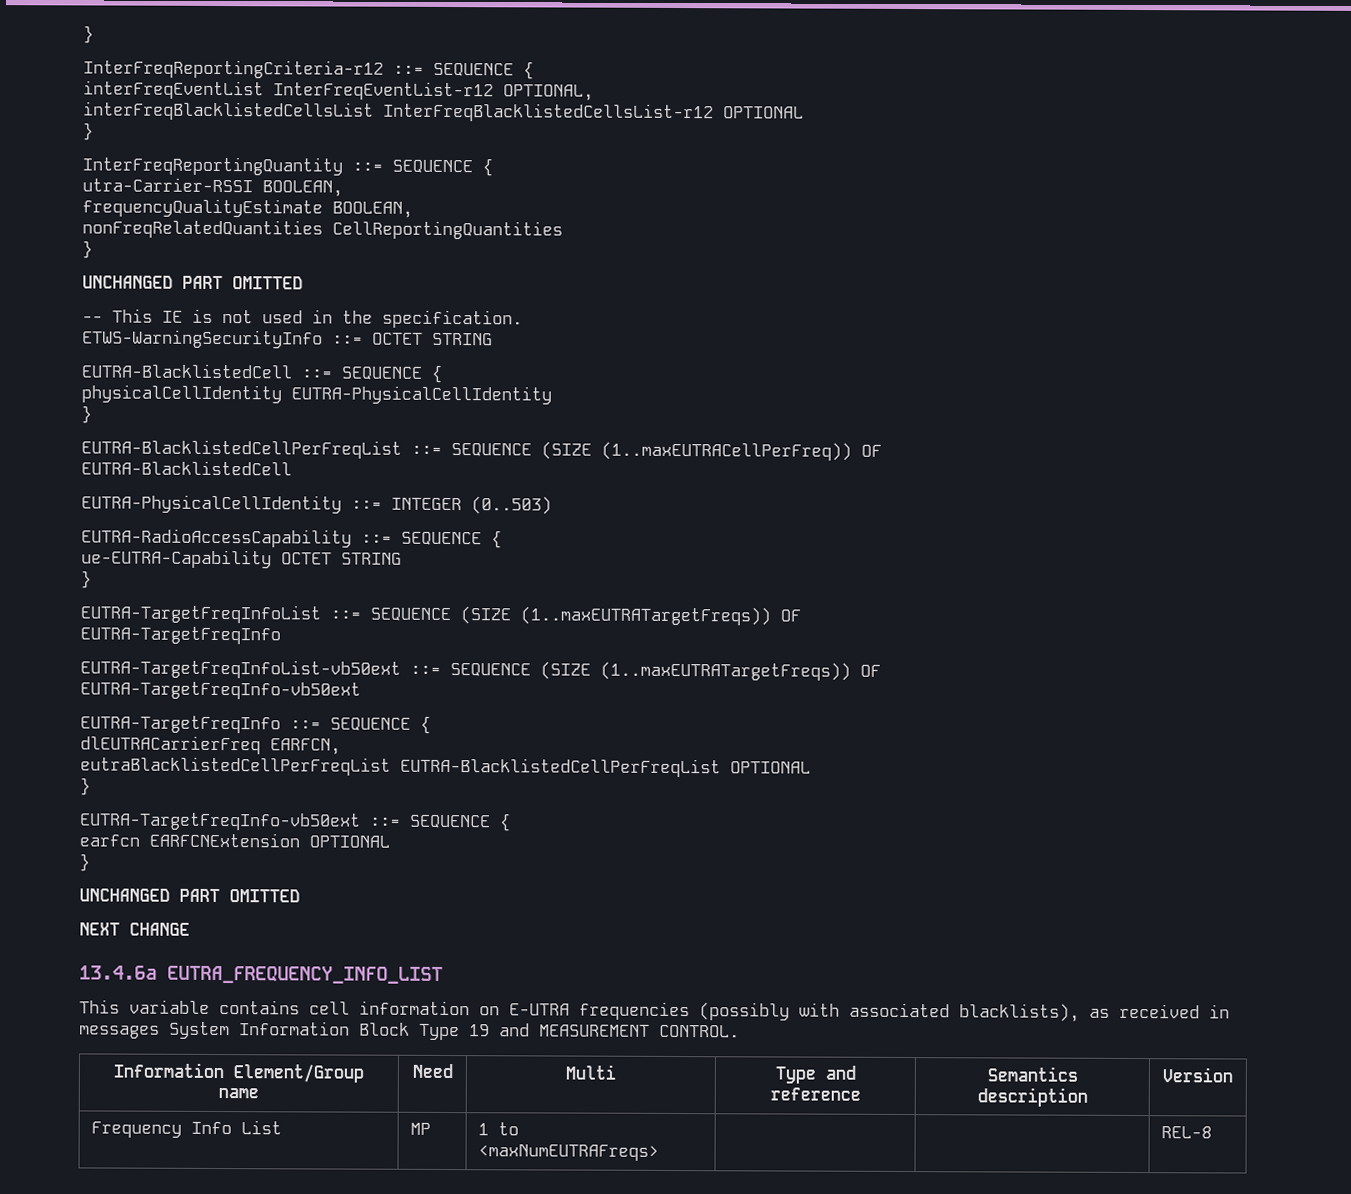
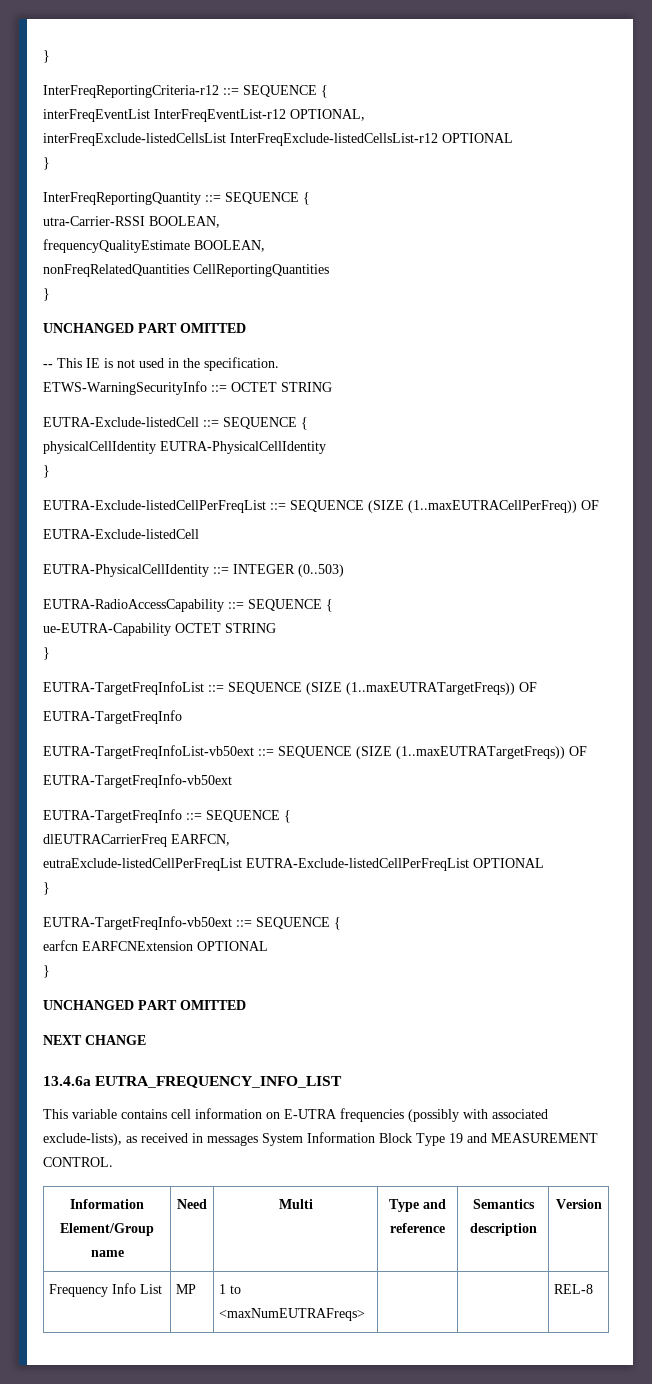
- interFreqBlacklistedCellsList InterFreqBlacklistedCellsList-r12 OPTIONAL
+ interFreqExclude-listedCellsList InterFreqExclude-listedCellsList-r12 OPTIONAL
- EUTRA-BlacklistedCell ::= SEQUENCE {
+ EUTRA-Exclude-listedCell ::= SEQUENCE {
- EUTRA-BlacklistedCellPerFreqList ::= SEQUENCE (SIZE (1..maxEUTRACellPerFreq)) OF
- EUTRA-BlacklistedCell
+ EUTRA-Exclude-listedCellPerFreqList ::= SEQUENCE (SIZE (1..maxEUTRACellPerFreq)) OF
+ EUTRA-Exclude-listedCell
- eutraBlacklistedCellPerFreqList EUTRA-BlacklistedCellPerFreqList OPTIONAL
+ eutraExclude-listedCellPerFreqList EUTRA-Exclude-listedCellPerFreqList OPTIONAL
- This variable contains cell information on E-UTRA frequencies (possibly with associated blacklists), as received in messages System Information Block Type 19 and MEASUREMENT CONTROL.
+ This variable contains cell information on E-UTRA frequencies (possibly with associated exclude-lists), as received in messages System Information Block Type 19 and MEASUREMENT CONTROL.

